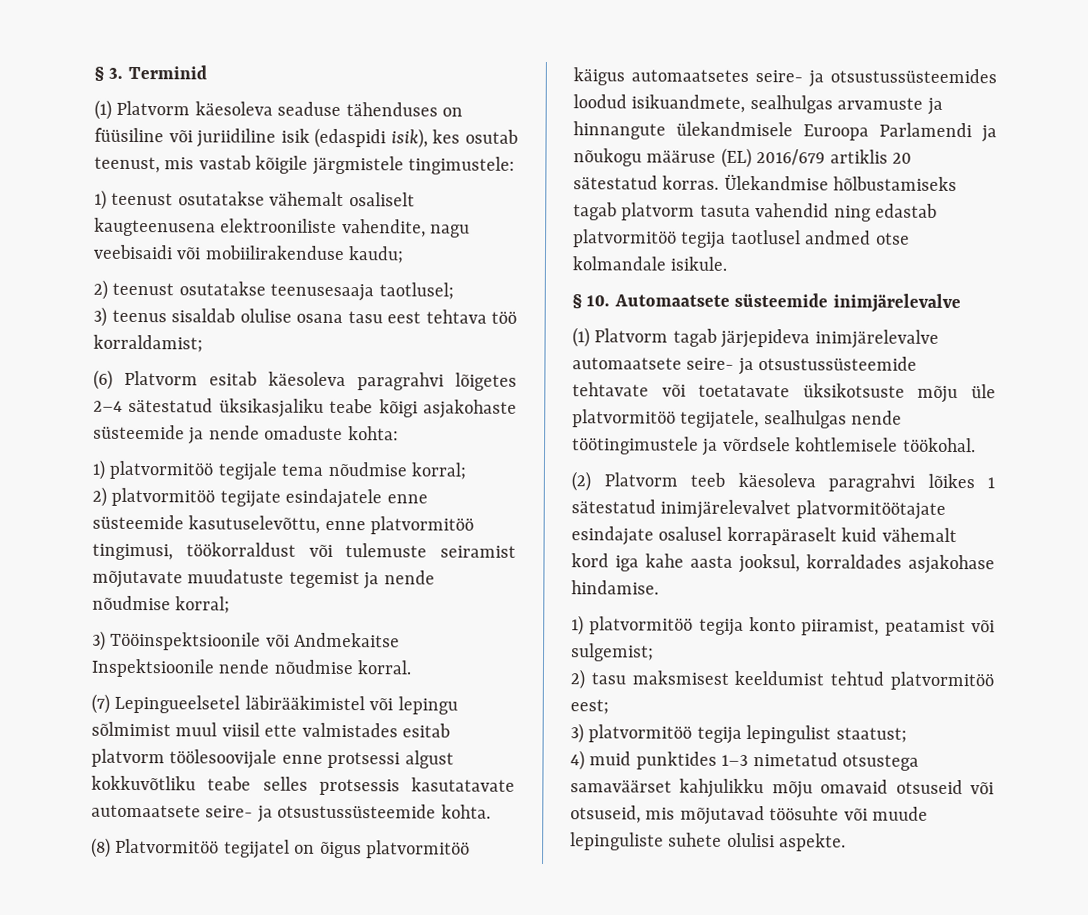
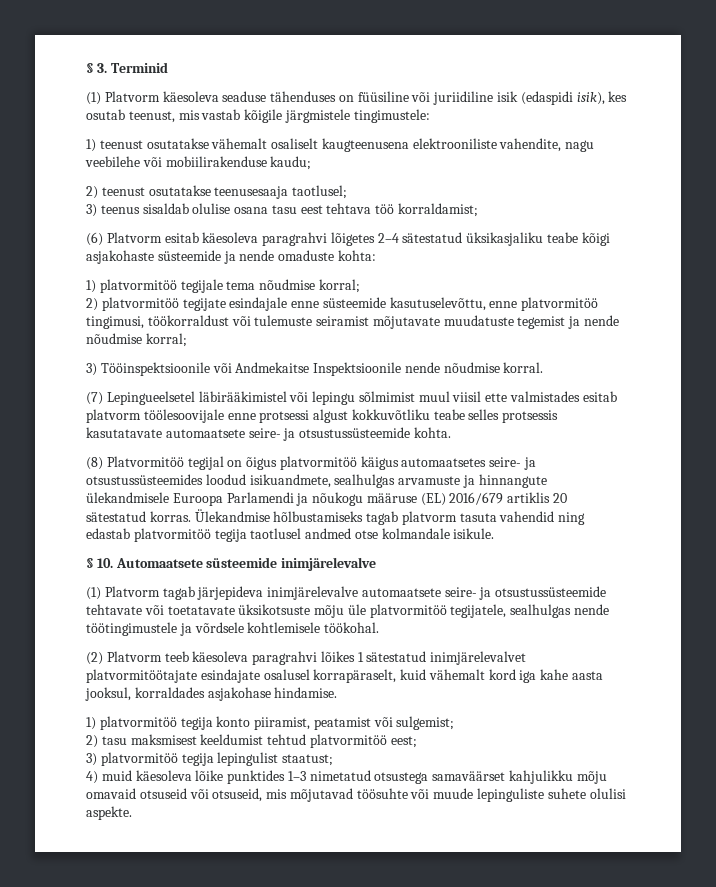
- 1) teenust osutatakse vähemalt osaliselt kaugteenusena elektrooniliste vahendite, nagu veebisaidi või mobiilirakenduse kaudu;
+ 1) teenust osutatakse vähemalt osaliselt kaugteenusena elektrooniliste vahendite, nagu veebilehe või mobiilirakenduse kaudu;
- 2) platvormitöö tegijate esindajatele enne süsteemide kasutuselevõttu, enne platvormitöö tingimusi, töökorraldust või tulemuste seiramist mõjutavate muudatuste tegemist ja nende nõudmise korral;
+ 2) platvormitöö tegijate esindajale enne süsteemide kasutuselevõttu, enne platvormitöö tingimusi, töökorraldust või tulemuste seiramist mõjutavate muudatuste tegemist ja nende nõudmise korral;
- (8) Platvormitöö tegijatel on õigus platvormitöö käigus automaatsetes seire- ja otsustussüsteemides loodud isikuandmete, sealhulgas arvamuste ja hinnangute ülekandmisele Euroopa Parlamendi ja nõukogu määruse (EL) 2016/679 artiklis 20 sätestatud korras.
+ (8) Platvormitöö tegijal on õigus platvormitöö käigus automaatsetes seire- ja otsustussüsteemides loodud isikuandmete, sealhulgas arvamuste ja hinnangute ülekandmisele Euroopa Parlamendi ja nõukogu määruse (EL) 2016/679 artiklis 20 sätestatud korras.
- (2) Platvorm teeb käesoleva paragrahvi lõikes 1 sätestatud inimjärelevalvet platvormitöötajate esindajate osalusel korrapäraselt kuid vähemalt kord iga kahe aasta jooksul, korraldades asjakohase hindamise.
+ (2) Platvorm teeb käesoleva paragrahvi lõikes 1 sätestatud inimjärelevalvet platvormitöötajate esindajate osalusel korrapäraselt, kuid vähemalt kord iga kahe aasta jooksul, korraldades asjakohase hindamise.
- 4) muid punktides 1–3 nimetatud otsustega samaväärset kahjulikku mõju omavaid otsuseid või otsuseid, mis mõjutavad töösuhte või muude lepinguliste suhete olulisi aspekte.
+ 4) muid käesoleva lõike punktides 1–3 nimetatud otsustega samaväärset kahjulikku mõju omavaid otsuseid või otsuseid, mis mõjutavad töösuhte või muude lepinguliste suhete olulisi aspekte.

